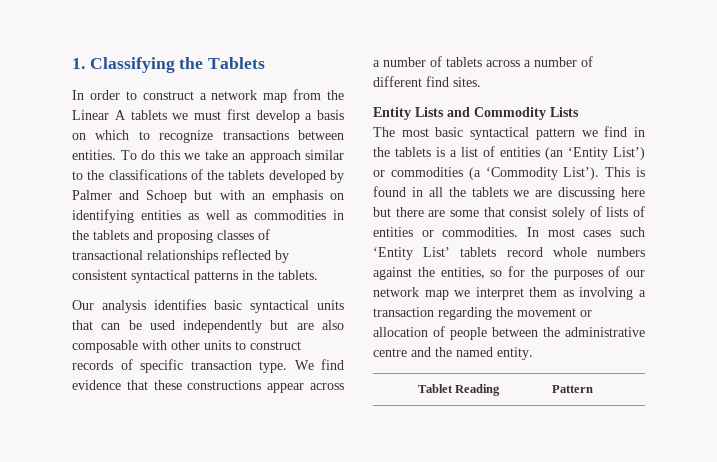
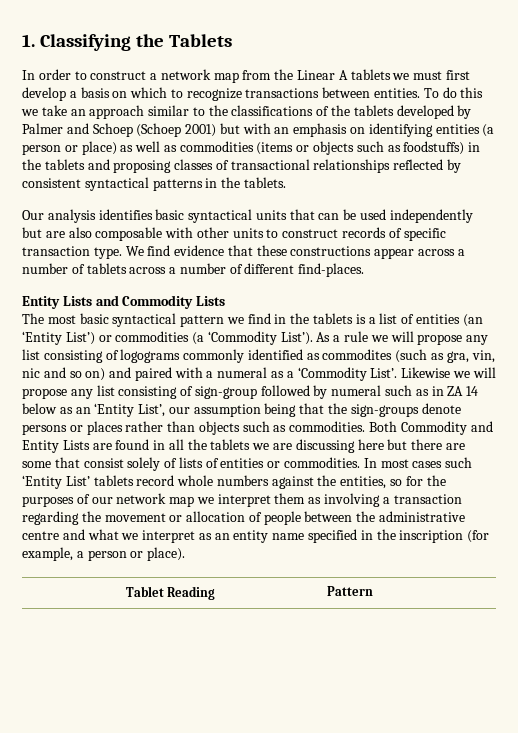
- To do this we take an approach similar to the classifications of the tablets developed by Palmer and Schoep but with an emphasis on identifying entities as well as commodities in the tablets and proposing classes of transactional relationships reflected by consistent syntactical patterns in the tablets.
+ To do this we take an approach similar to the classifications of the tablets developed by Palmer and Schoep (Schoep 2001) but with an emphasis on identifying entities (a person or place) as well as commodities (items or objects such as foodstuffs) in the tablets and proposing classes of transactional relationships reflected by consistent syntactical patterns in the tablets.
- We find evidence that these constructions appear across a number of tablets across a number of different find sites.
+ We find evidence that these constructions appear across a number of tablets across a number of different find-places.
- This is found in all the tablets we are discussing here but there are some that consist solely of lists of entities or commodities.
+ As a rule we will propose any list consisting of logograms commonly identified as commodites (such as gra, vin, nic and so on) and paired with a numeral as a ‘Commodity List’. Likewise we will propose any list consisting of sign-group followed by numeral such as in ZA 14 below as an ‘Entity List’, our assumption being that the sign-groups denote persons or places rather than objects such as commodities. Both Commodity and Entity Lists are found in all the tablets we are discussing here but there are some that consist solely of lists of entities or commodities.
- In most cases such ‘Entity List’ tablets record whole numbers against the entities, so for the purposes of our network map we interpret them as involving a transaction regarding the movement or allocation of people between the administrative centre and the named entity.
+ In most cases such ‘Entity List’ tablets record whole numbers against the entities, so for the purposes of our network map we interpret them as involving a transaction regarding the movement or allocation of people between the administrative centre and what we interpret as an entity name specified in the inscription (for example, a person or place).

